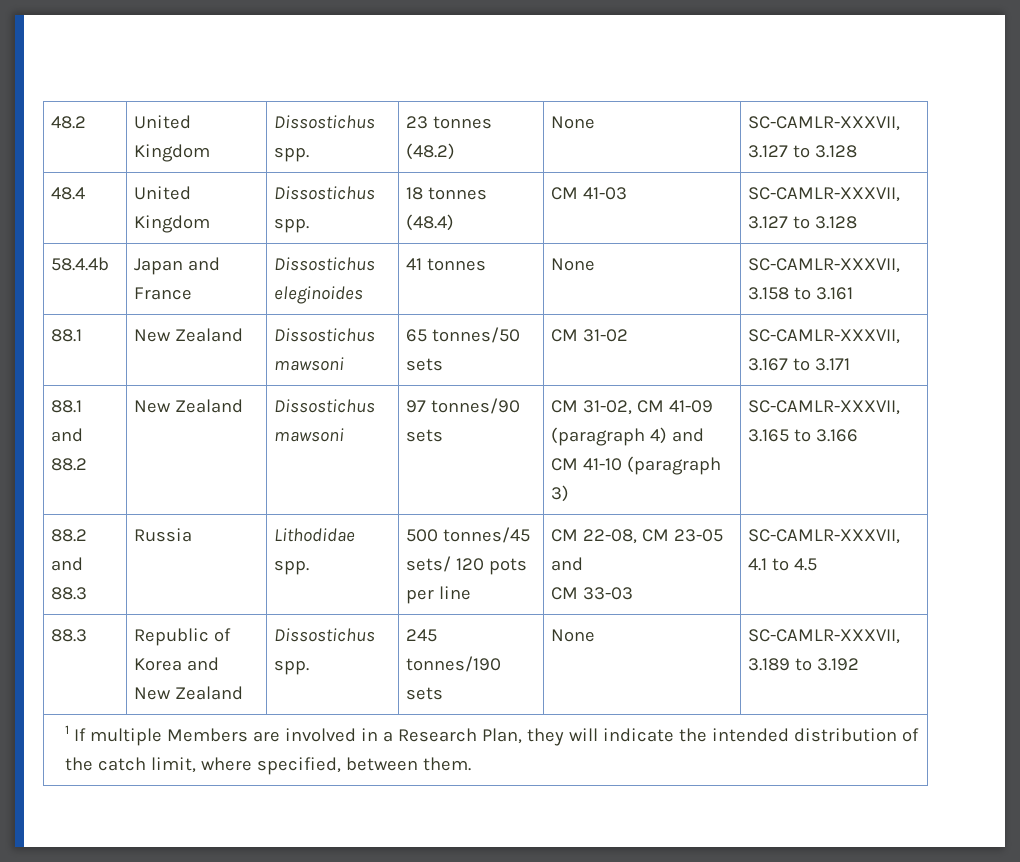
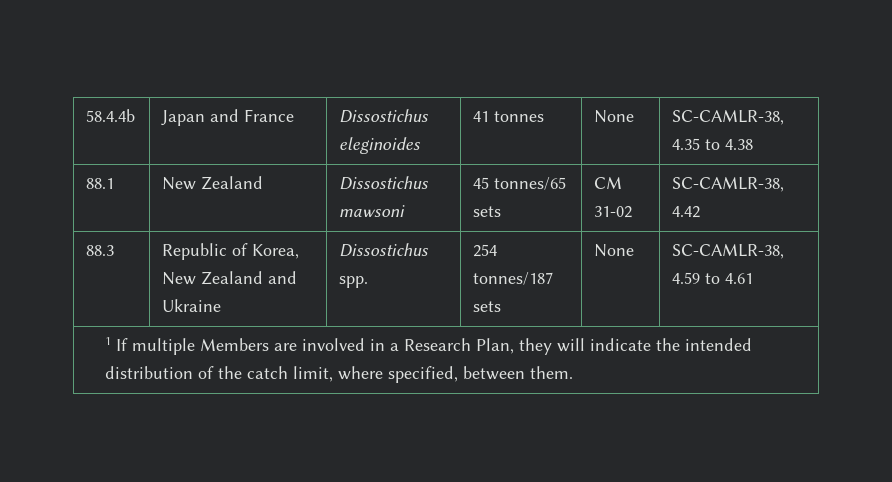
- 48.2 | United Kingdom | Dissostichus spp. | 23 tonnes (48.2) | None | SC-CAMLR-XXXVII, 3.127 to 3.128
- 48.4 | United Kingdom | Dissostichus spp. | 18 tonnes (48.4) | CM 41-03 | SC-CAMLR-XXXVII, 3.127 to 3.128
- 58.4.4b | Japan and France | Dissostichus eleginoides | 41 tonnes | None | SC-CAMLR-XXXVII, 3.158 to 3.161
+ 58.4.4b | Japan and France | Dissostichus eleginoides | 41 tonnes | None | SC-CAMLR-38, 4.35 to 4.38
- 88.1 | New Zealand | Dissostichus mawsoni | 65 tonnes/50 sets | CM 31-02 | SC-CAMLR-XXXVII, 3.167 to 3.171
- 88.1 and 88.2 | New Zealand | Dissostichus mawsoni | 97 tonnes/90 sets | CM 31-02, CM 41-09 (paragraph 4) and CM 41-10 (paragraph 3) | SC-CAMLR-XXXVII, 3.165 to 3.166
- 88.2 and 88.3 | Russia | Lithodidae spp. | 500 tonnes/45 sets/ 120 pots per line | CM 22-08, CM 23-05 and
- CM 33-03 | SC-CAMLR-XXXVII, 4.1 to 4.5
+ 88.1 | New Zealand | Dissostichus mawsoni | 45 tonnes/65 sets | CM 31-02 | SC-CAMLR-38, 4.42
- 88.3 | Republic of Korea and New Zealand | Dissostichus spp. | 245 tonnes/190 sets | None | SC-CAMLR-XXXVII, 3.189 to 3.192
+ 88.3 | Republic of Korea, New Zealand and Ukraine | Dissostichus spp. | 254 tonnes/187 sets | None | SC-CAMLR-38, 4.59 to 4.61

